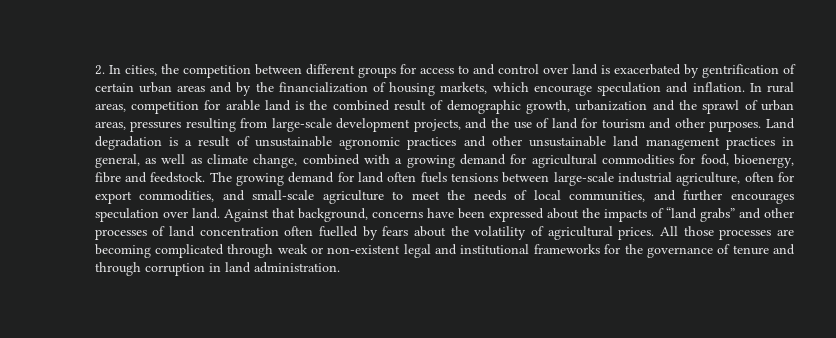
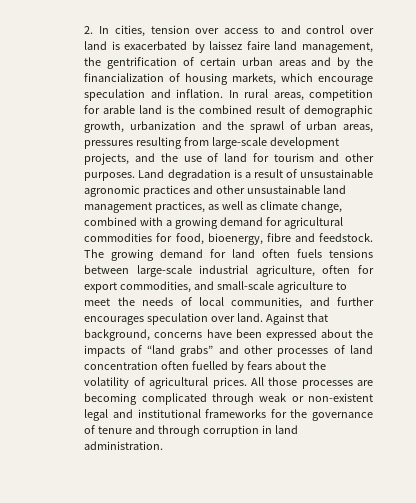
- 2. In cities, the competition between different groups for access to and control over land is exacerbated by gentrification of certain urban areas and by the financialization of housing markets, which encourage speculation and inflation.
+ 2. In cities, tension over access to and control over land is exacerbated by laissez faire land management, the gentrification of certain urban areas and by the financialization of housing markets, which encourage speculation and inflation.
- Land degradation is a result of unsustainable agronomic practices and other unsustainable land management practices in general, as well as climate change, combined with a growing demand for agricultural commodities for food, bioenergy, fibre and feedstock.
+ Land degradation is a result of unsustainable agronomic practices and other unsustainable land management practices, as well as climate change, combined with a growing demand for agricultural commodities for food, bioenergy, fibre and feedstock.

